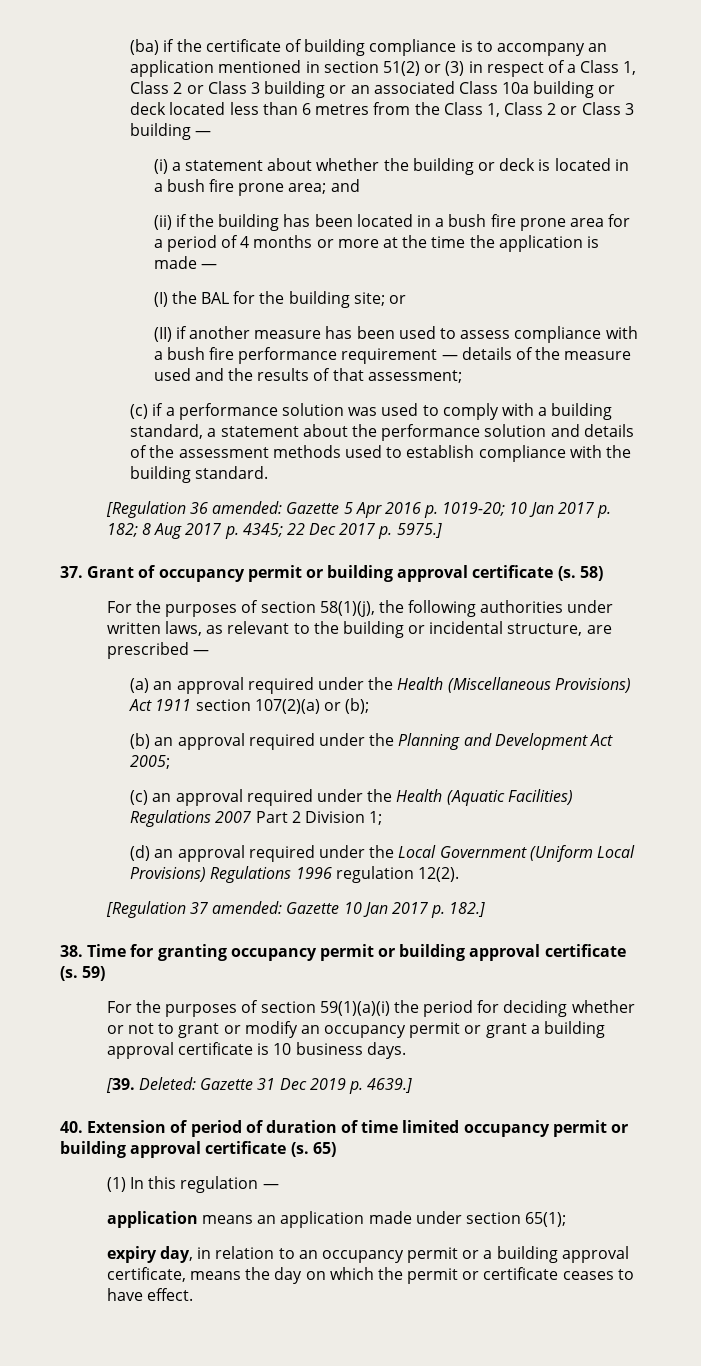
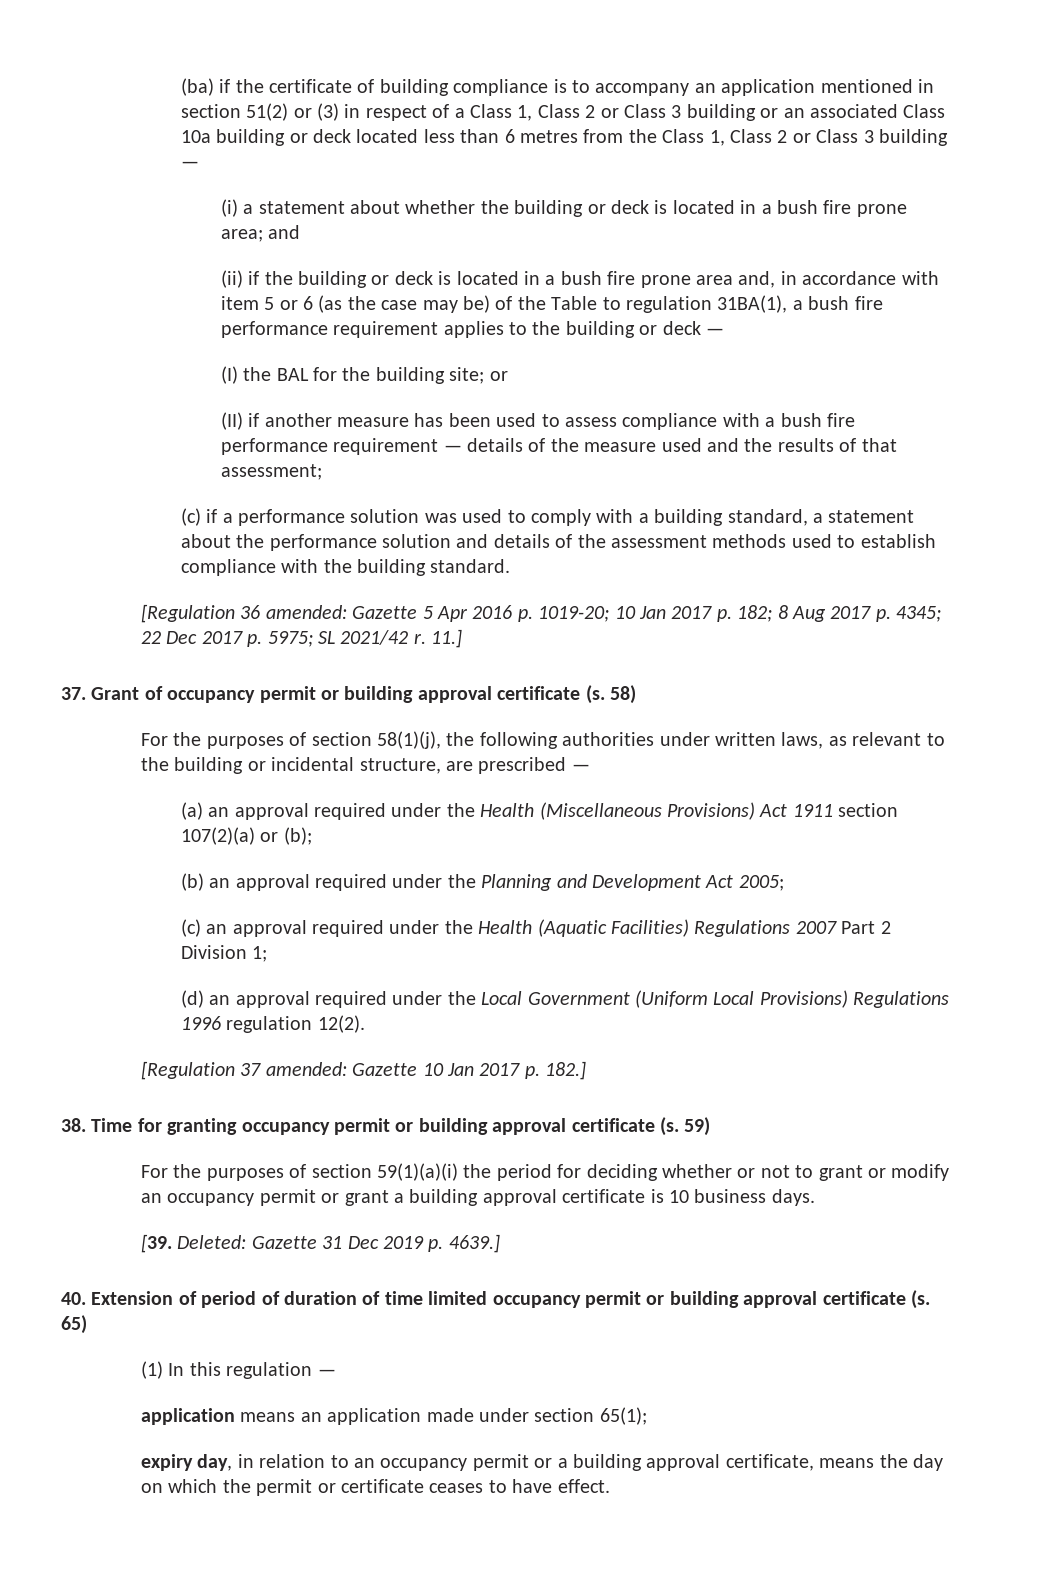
- (ii) if the building has been located in a bush fire prone area for a period of 4 months or more at the time the application is made —
+ (ii) if the building or deck is located in a bush fire prone area and, in accordance with item 5 or 6 (as the case may be) of the Table to regulation 31BA(1), a bush fire performance requirement applies to the building or deck —
- [Regulation 36 amended: Gazette 5 Apr 2016 p. 1019-20; 10 Jan 2017 p. 182; 8 Aug 2017 p. 4345; 22 Dec 2017 p. 5975.]
+ [Regulation 36 amended: Gazette 5 Apr 2016 p. 1019-20; 10 Jan 2017 p. 182; 8 Aug 2017 p. 4345; 22 Dec 2017 p. 5975; SL 2021/42 r. 11.]

